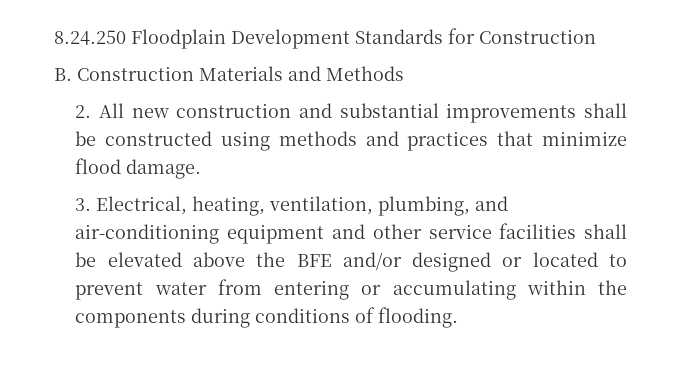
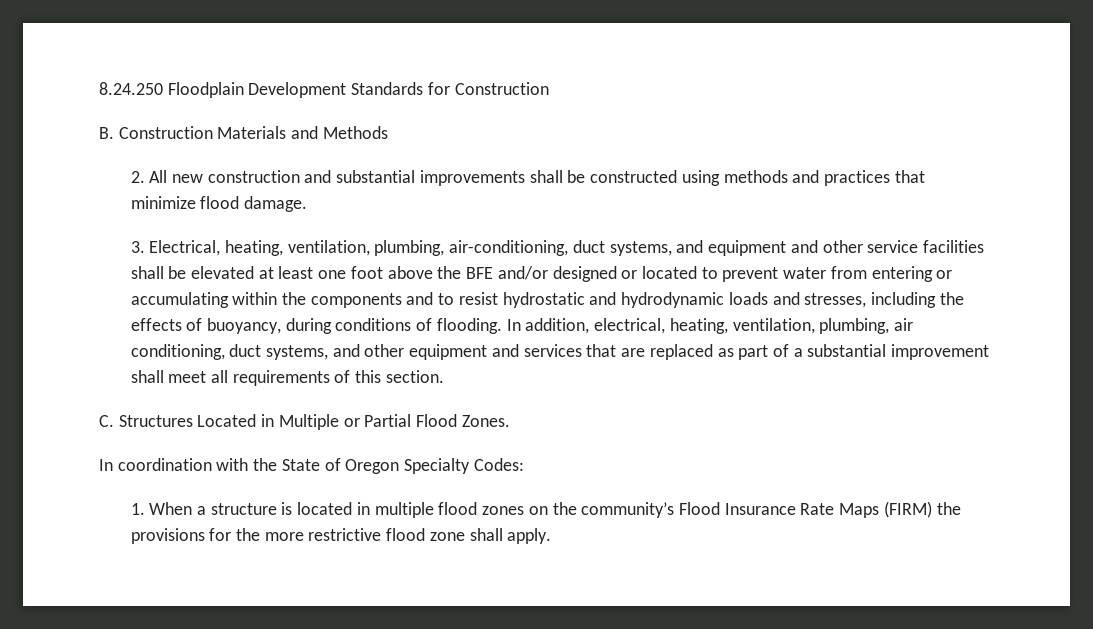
- 3. Electrical, heating, ventilation, plumbing, and air-conditioning equipment and other service facilities shall be elevated above the BFE and/or designed or located to prevent water from entering or accumulating within the components during conditions of flooding.
+ 3. Electrical, heating, ventilation, plumbing, air-conditioning, duct systems, and equipment and other service facilities shall be elevated at least one foot above the BFE and/or designed or located to prevent water from entering or accumulating within the components and to resist hydrostatic and hydrodynamic loads and stresses, including the effects of buoyancy, during conditions of flooding. In addition, electrical, heating, ventilation, plumbing, air conditioning, duct systems, and other equipment and services that are replaced as part of a substantial improvement shall meet all requirements of this section.
+ C. Structures Located in Multiple or Partial Flood Zones.
+ In coordination with the State of Oregon Specialty Codes:
+ 1. When a structure is located in multiple flood zones on the community’s Flood Insurance Rate Maps (FIRM) the provisions for the more restrictive flood zone shall apply.

